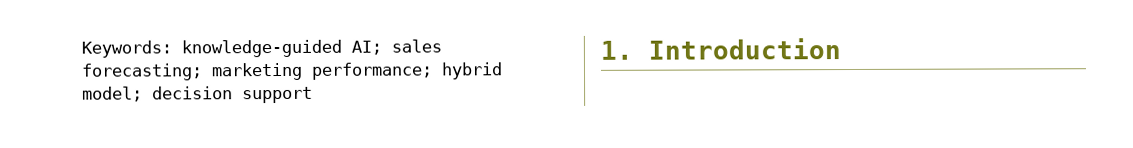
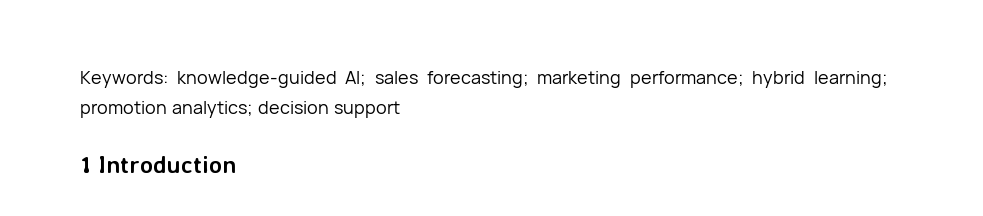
- Keywords: knowledge-guided AI; sales forecasting; marketing performance; hybrid model; decision support
+ Keywords: knowledge-guided AI; sales forecasting; marketing performance; hybrid learning; promotion analytics; decision support
- 1. Introduction
+ 1 Introduction

